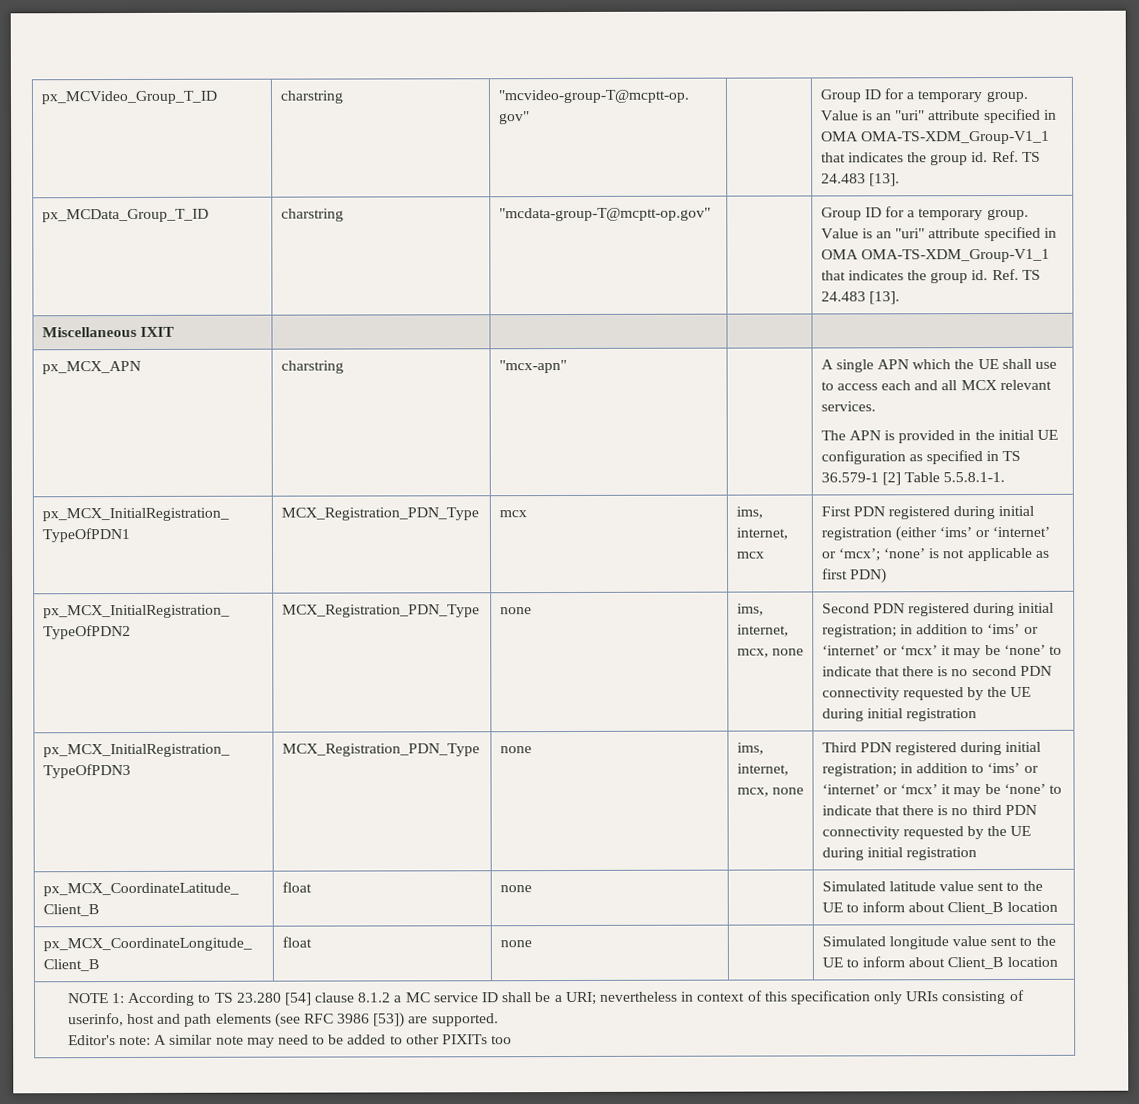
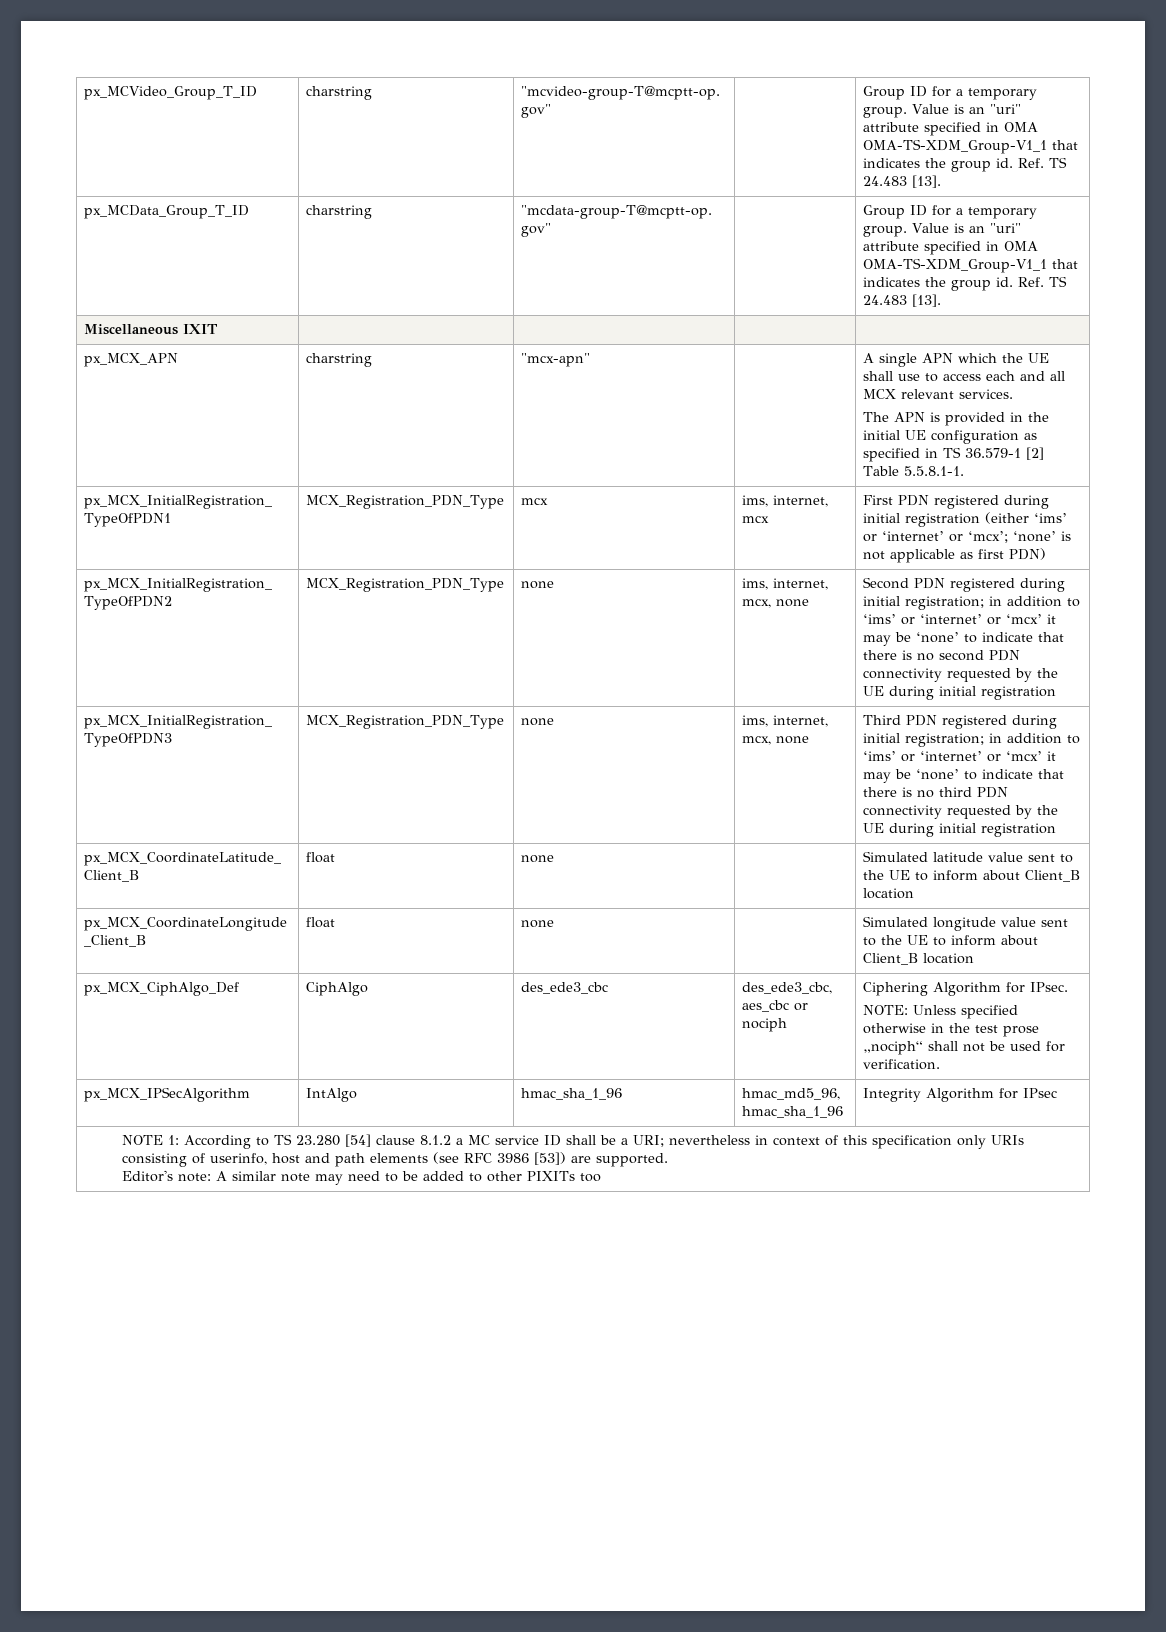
+ px_MCX_CiphAlgo_Def | CiphAlgo | des_ede3_cbc | des_ede3_cbc, aes_cbc or nociph | Ciphering Algorithm for IPsec.
+ NOTE: Unless specified otherwise in the test prose „nociph“ shall not be used for verification.
+ px_MCX_IPSecAlgorithm | IntAlgo | hmac_sha_1_96 | hmac_md5_96, hmac_sha_1_96 | Integrity Algorithm for IPsec

